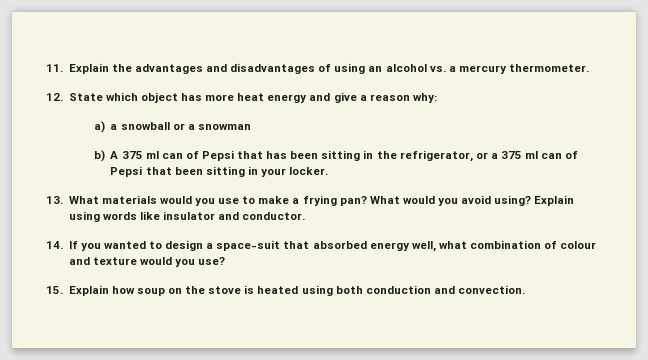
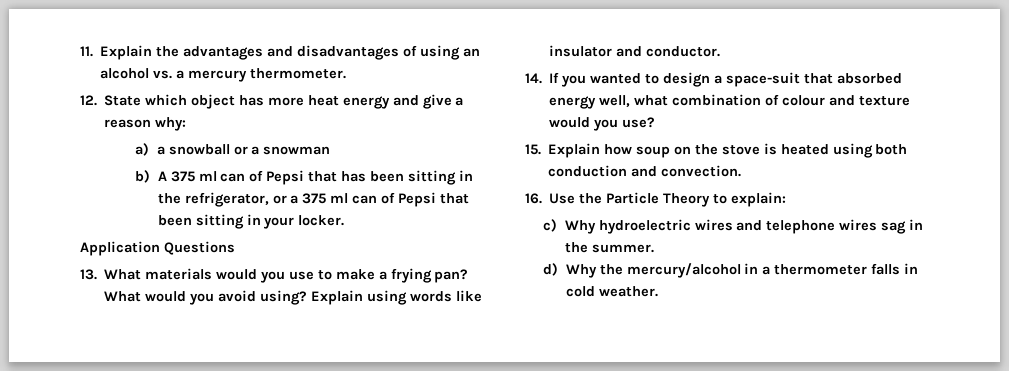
+ Application Questions
+ 16. Use the Particle Theory to explain:
+ c) Why hydroelectric wires and telephone wires sag in the summer.
+ d) Why the mercury/alcohol in a thermometer falls in cold weather.

